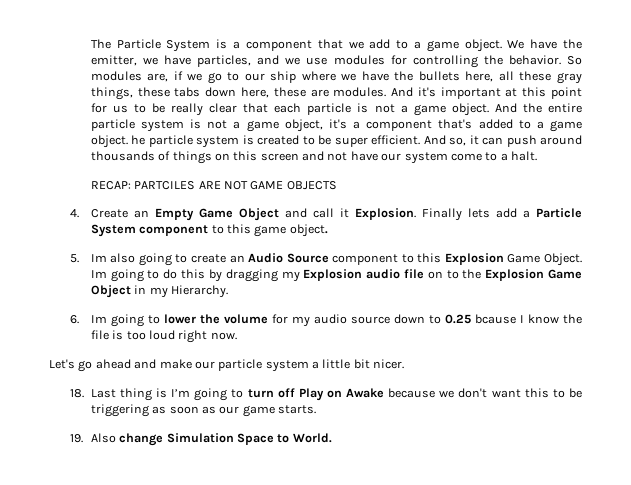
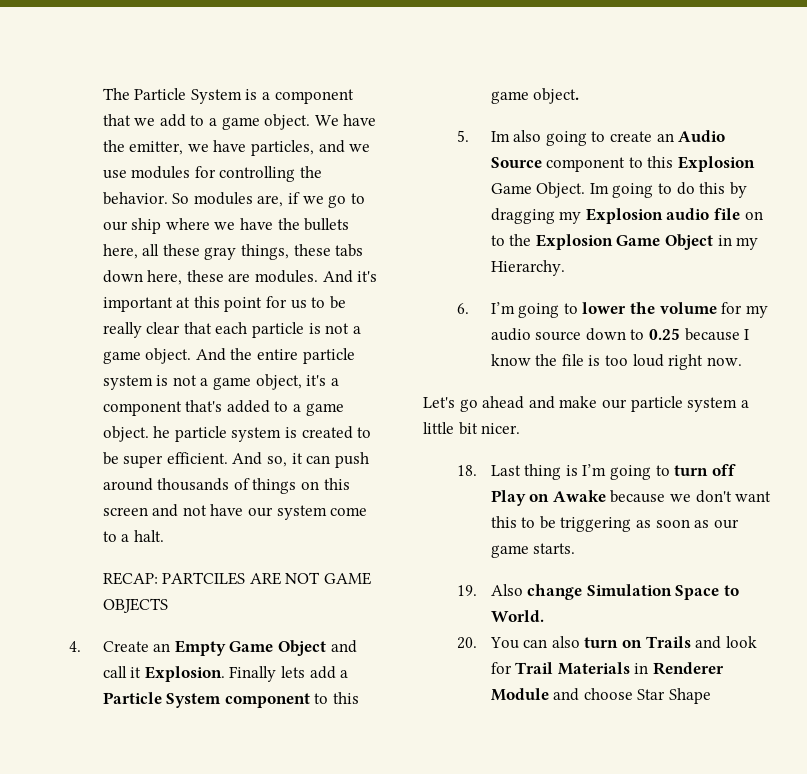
- 6. Im going to lower the volume for my audio source down to 0.25 bcause I know the file is too loud right now.
+ 6. I’m going to lower the volume for my audio source down to 0.25 because I know the file is too loud right now.
+ 20. You can also turn on Trails and look for Trail Materials in Renderer Module and choose Star Shape

